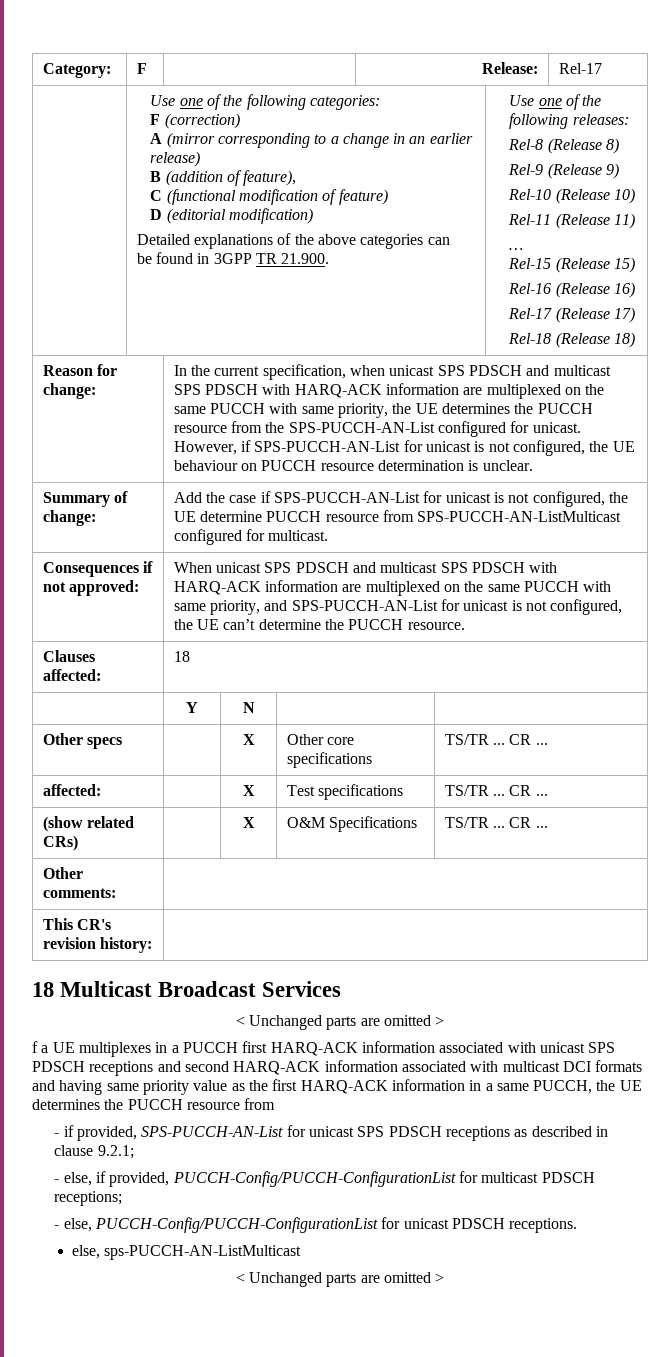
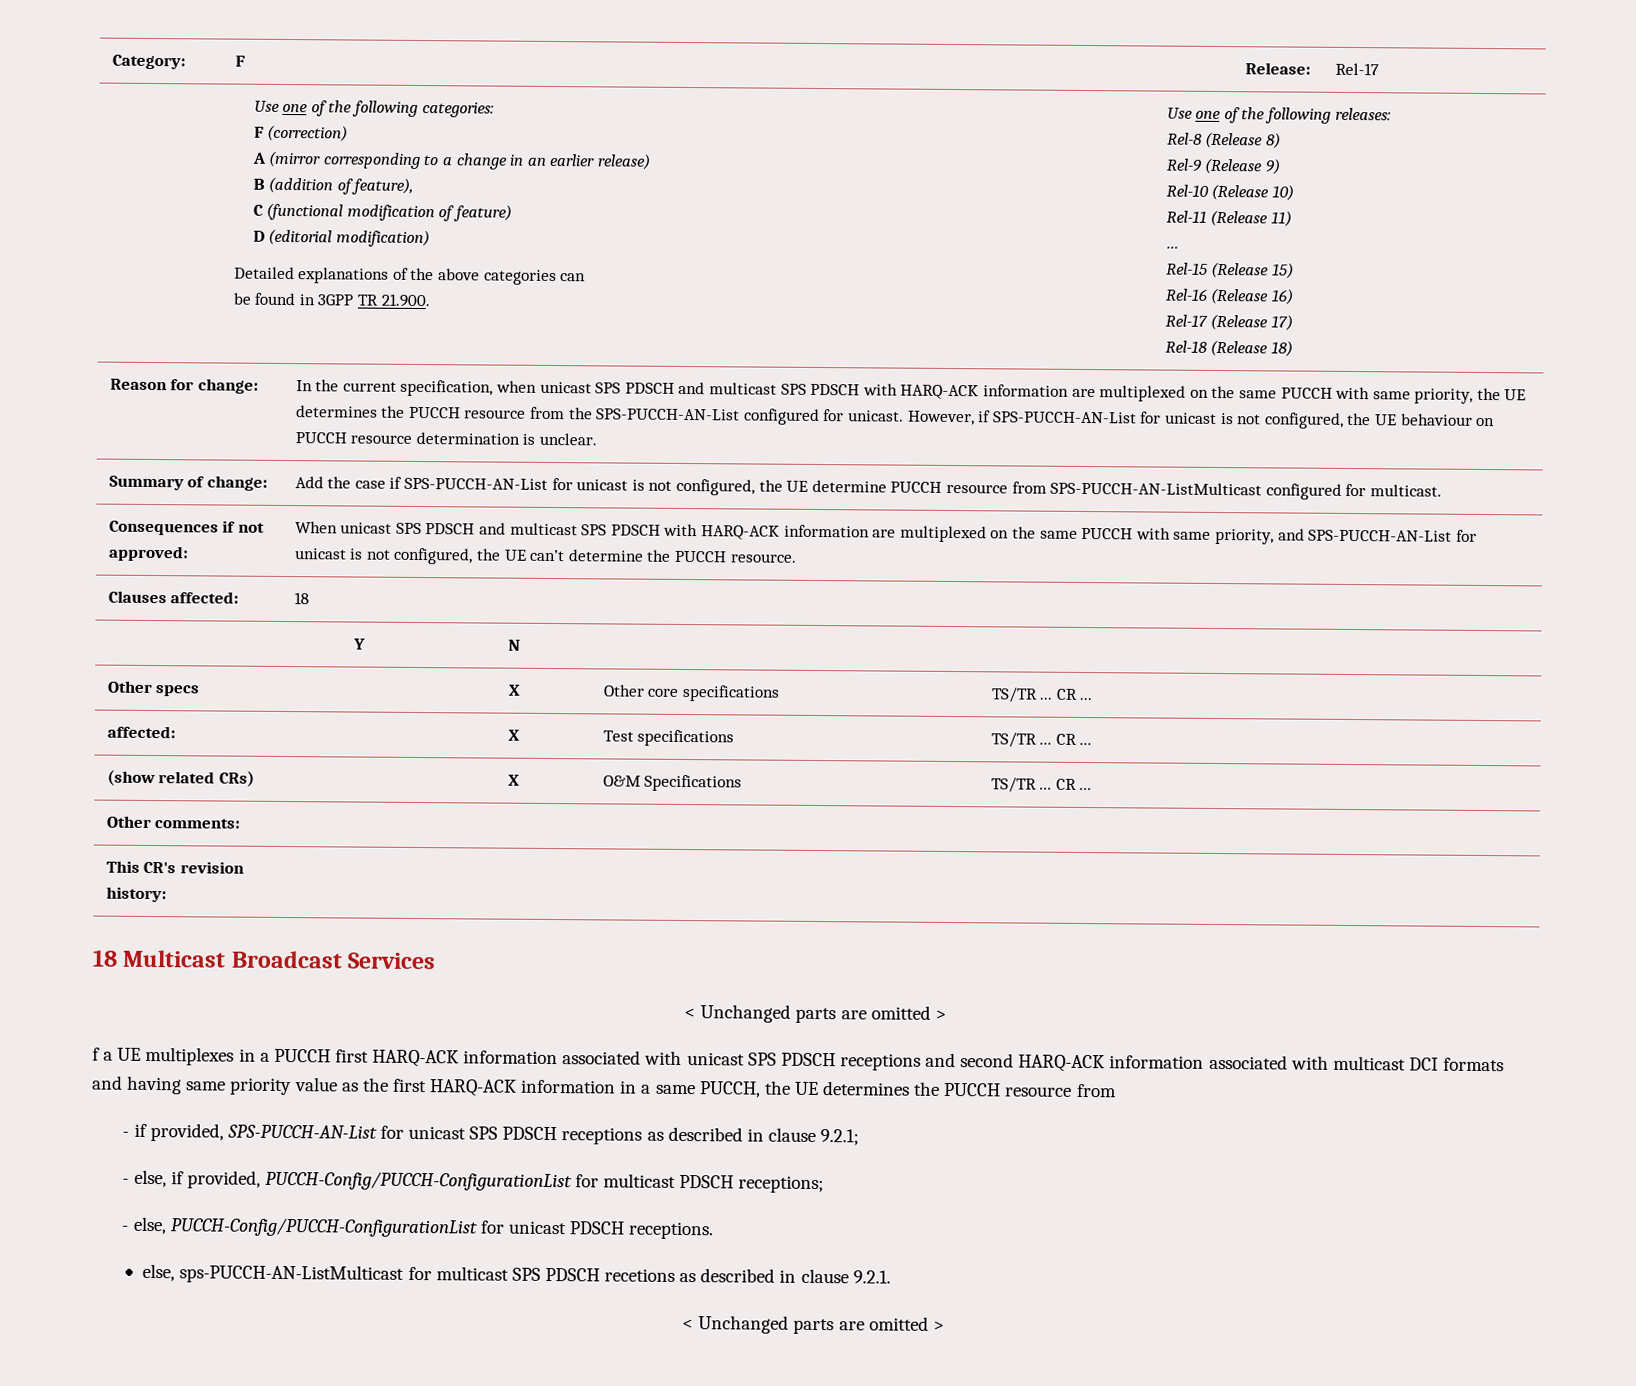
- else, sps-PUCCH-AN-ListMulticast
+ else, sps-PUCCH-AN-ListMulticast for multicast SPS PDSCH recetions as described in clause 9.2.1.

